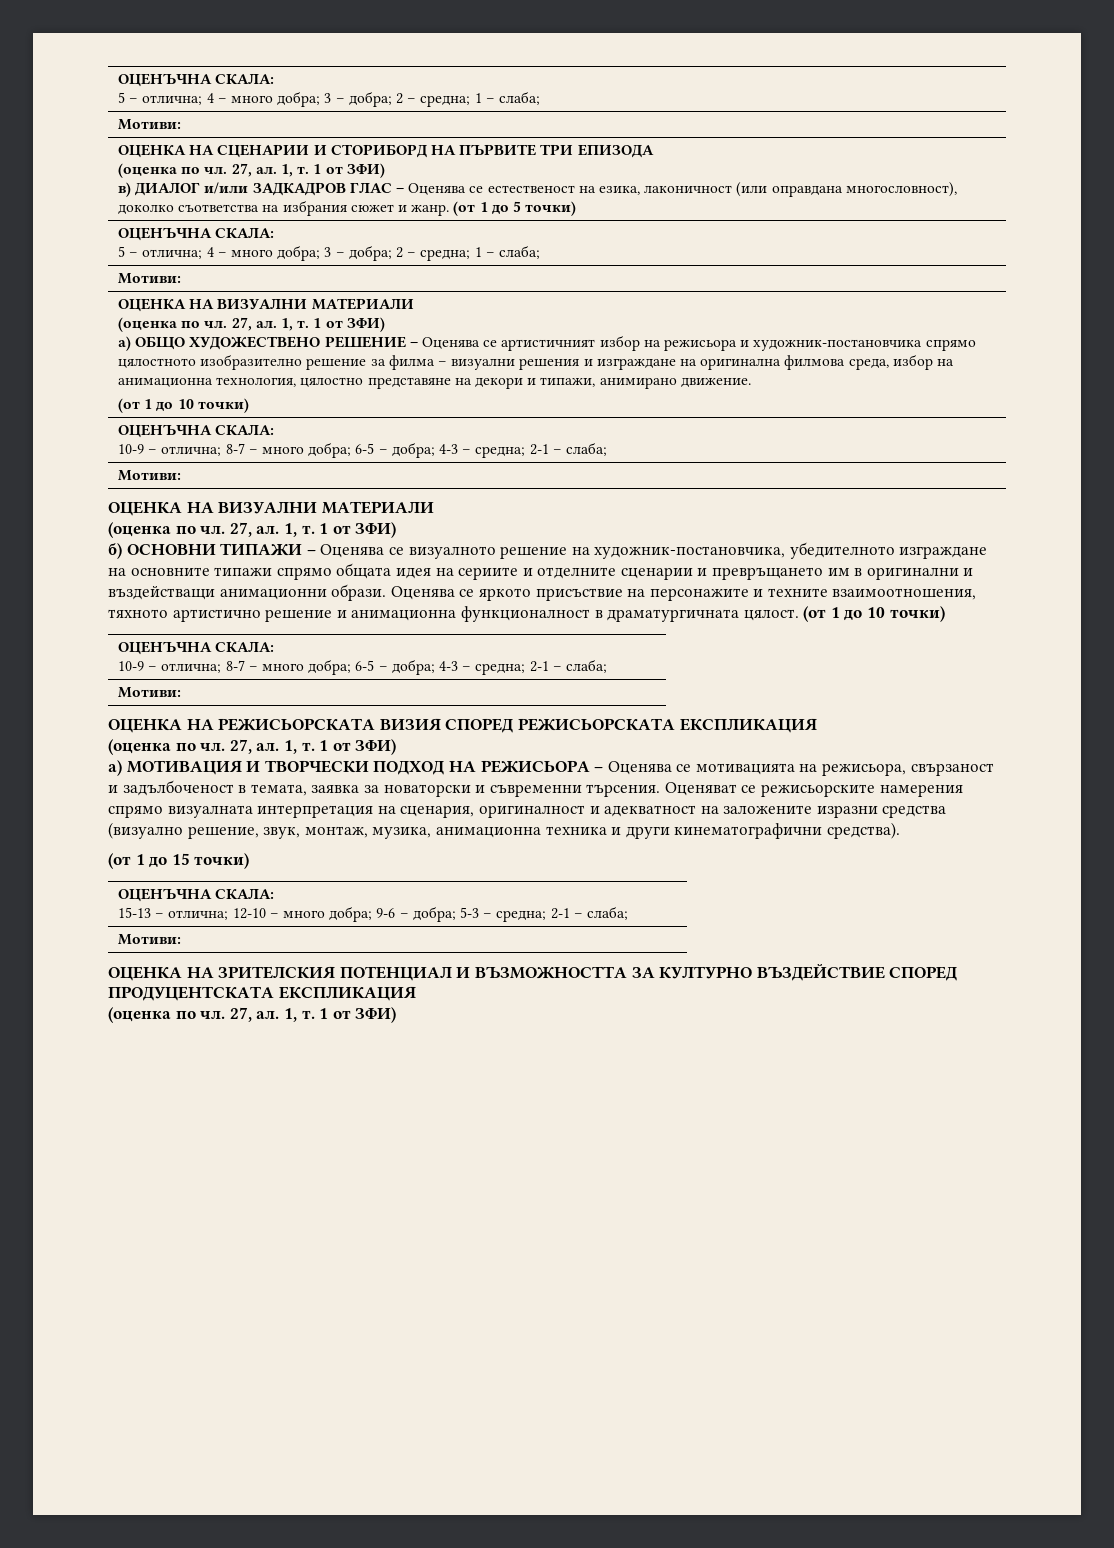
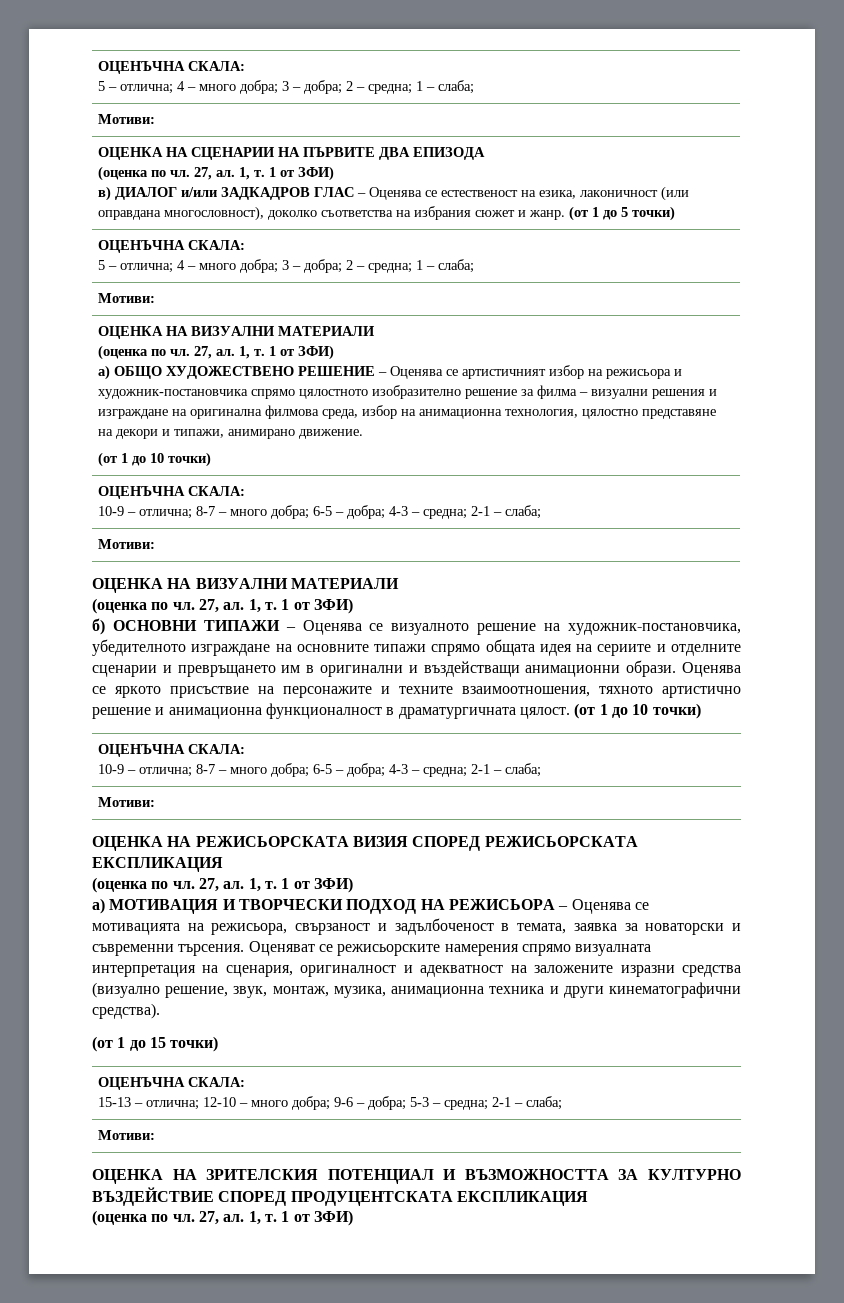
- ОЦЕНКА НА СЦЕНАРИИ И СТОРИБОРД НА ПЪРВИТЕ ТРИ ЕПИЗОДА
+ ОЦЕНКА НА СЦЕНАРИИ НА ПЪРВИТЕ ДВА ЕПИЗОДА

